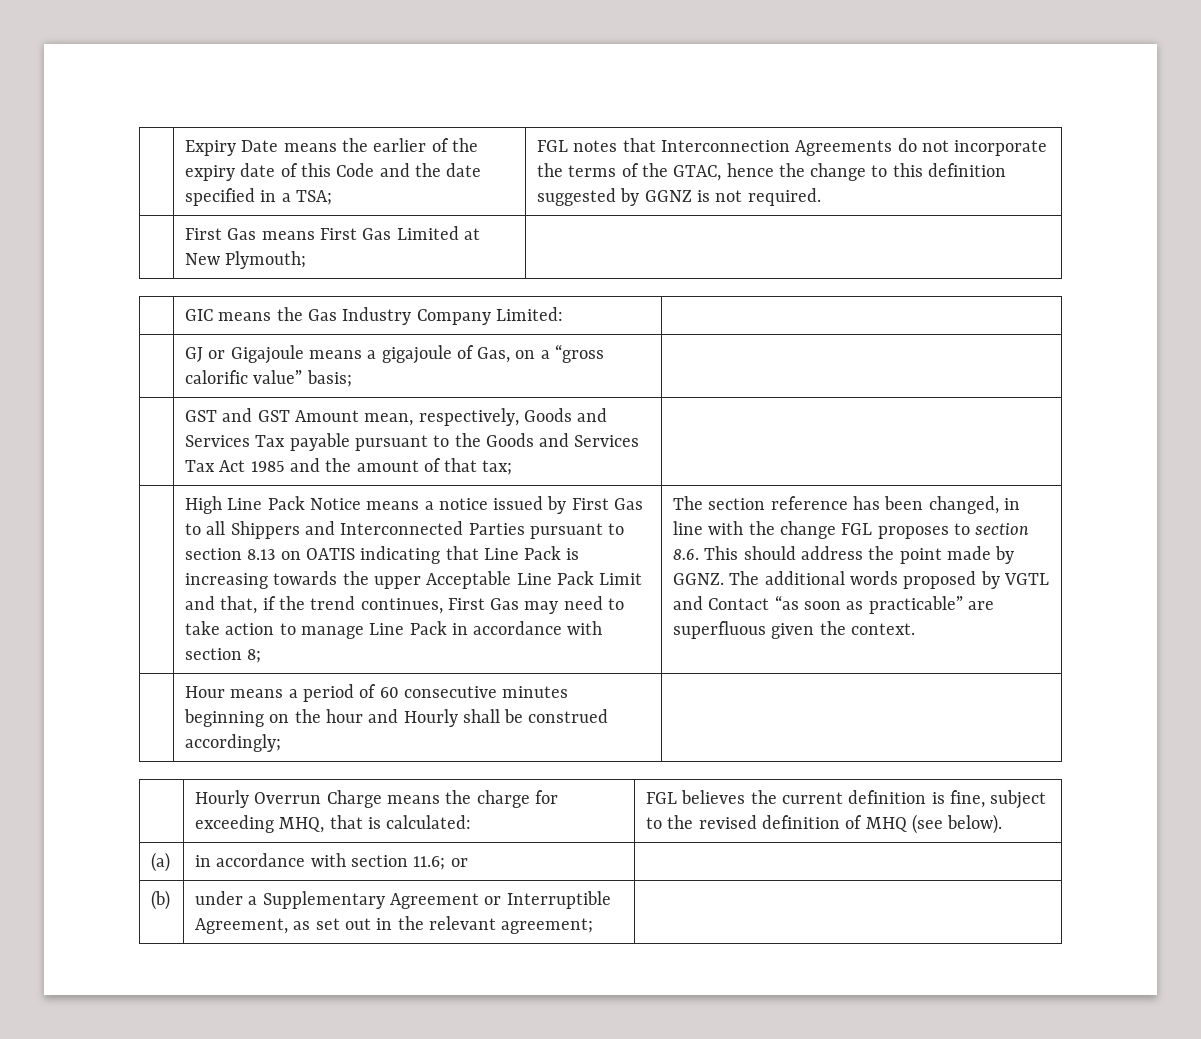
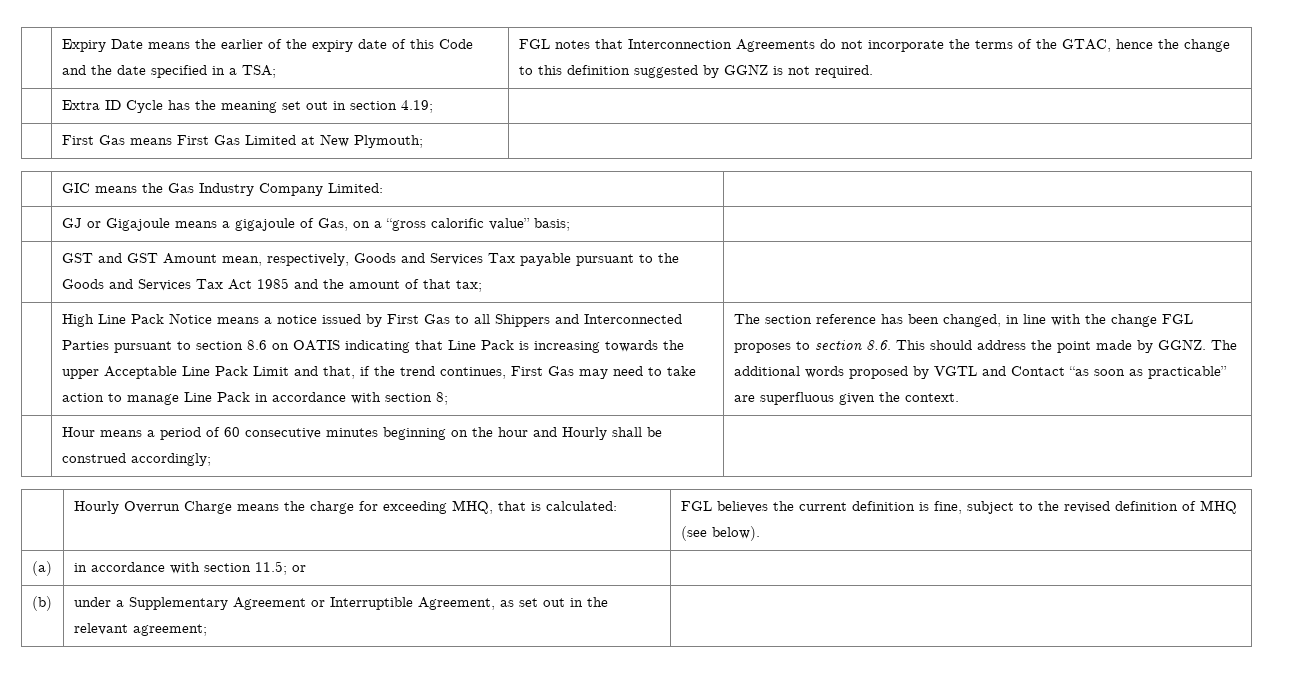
+ | Extra ID Cycle has the meaning set out in section 4.19; |
- High Line Pack Notice means a notice issued by First Gas to all Shippers and Interconnected Parties pursuant to section 8.13 on OATIS indicating that Line Pack is increasing towards the upper Acceptable Line Pack Limit and that, if the trend continues, First Gas may need to take action to manage Line Pack in accordance with section 8;
+ High Line Pack Notice means a notice issued by First Gas to all Shippers and Interconnected Parties pursuant to section 8.6 on OATIS indicating that Line Pack is increasing towards the upper Acceptable Line Pack Limit and that, if the trend continues, First Gas may need to take action to manage Line Pack in accordance with section 8;
- (a) | in accordance with section 11.6; or |
+ (a) | in accordance with section 11.5; or |

